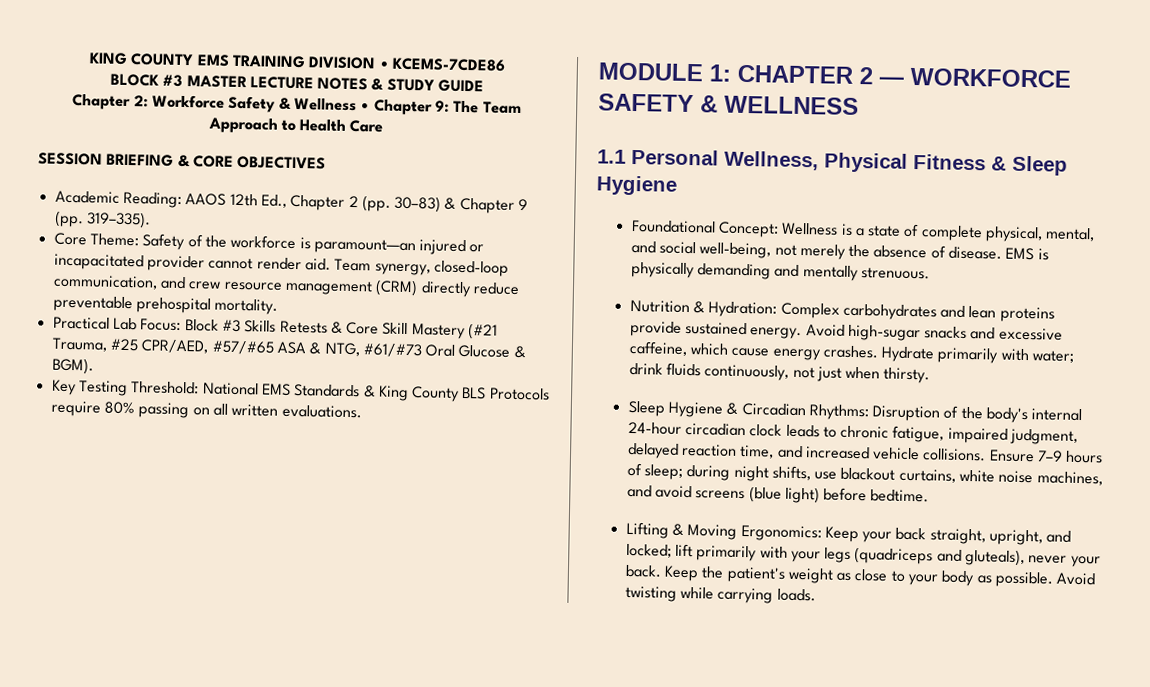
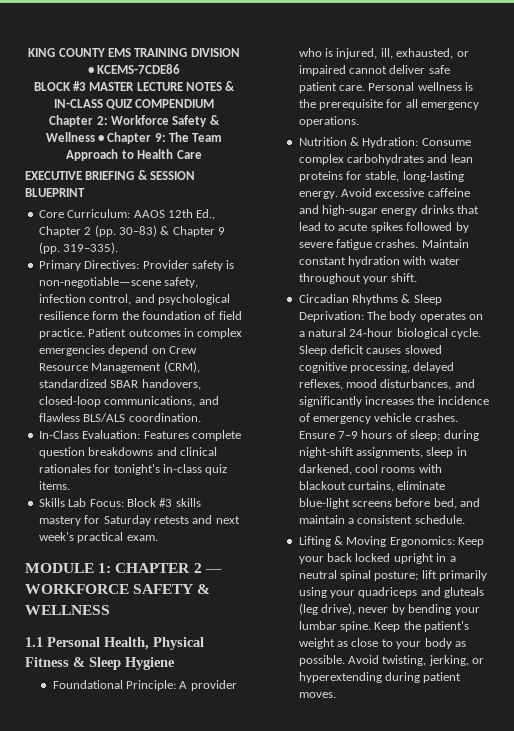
- BLOCK #3 MASTER LECTURE NOTES & STUDY GUIDE
+ BLOCK #3 MASTER LECTURE NOTES & IN-CLASS QUIZ COMPENDIUM
- SESSION BRIEFING & CORE OBJECTIVES
- Academic Reading: AAOS 12th Ed., Chapter 2 (pp. 30–83) & Chapter 9 (pp. 319–335).
+ EXECUTIVE BRIEFING & SESSION BLUEPRINT
+ Core Curriculum: AAOS 12th Ed., Chapter 2 (pp. 30–83) & Chapter 9 (pp. 319–335).
- Core Theme: Safety of the workforce is paramount—an injured or incapacitated provider cannot render aid. Team synergy, closed-loop communication, and crew resource management (CRM) directly reduce preventable prehospital mortality.
- Practical Lab Focus: Block #3 Skills Retests & Core Skill Mastery (#21 Trauma, #25 CPR/AED, #57/#65 ASA & NTG, #61/#73 Oral Glucose & BGM).
- Key Testing Threshold: National EMS Standards & King County BLS Protocols require 80% passing on all written evaluations.
+ Primary Directives: Provider safety is non-negotiable—scene safety, infection control, and psychological resilience form the foundation of field practice. Patient outcomes in complex emergencies depend on Crew Resource Management (CRM), standardized SBAR handovers, closed-loop communications, and flawless BLS/ALS coordination.
+ In-Class Evaluation: Features complete question breakdowns and clinical rationales for tonight's in-class quiz items.
+ Skills Lab Focus: Block #3 skills mastery for Saturday retests and next week's practical exam.
- 1.1 Personal Wellness, Physical Fitness & Sleep Hygiene
+ 1.1 Personal Health, Physical Fitness & Sleep Hygiene
- Foundational Concept: Wellness is a state of complete physical, mental, and social well-being, not merely the absence of disease. EMS is physically demanding and mentally strenuous.
+ Foundational Principle: A provider who is injured, ill, exhausted, or impaired cannot deliver safe patient care. Personal wellness is the prerequisite for all emergency operations.
- Nutrition & Hydration: Complex carbohydrates and lean proteins provide sustained energy. Avoid high-sugar snacks and excessive caffeine, which cause energy crashes. Hydrate primarily with water; drink fluids continuously, not just when thirsty.
- Sleep Hygiene & Circadian Rhythms: Disruption of the body's internal 24-hour circadian clock leads to chronic fatigue, impaired judgment, delayed reaction time, and increased vehicle collisions.
+ Nutrition & Hydration: Consume complex carbohydrates and lean proteins for stable, long-lasting energy. Avoid excessive caffeine and high-sugar energy drinks that lead to acute spikes followed by severe fatigue crashes. Maintain constant hydration with water throughout your shift.
+ Circadian Rhythms & Sleep Deprivation: The body operates on a natural 24-hour biological cycle. Sleep deficit causes slowed cognitive processing, delayed reflexes, mood disturbances, and significantly increases the incidence of emergency vehicle crashes.
- Ensure 7–9 hours of sleep; during night shifts, use blackout curtains, white noise machines, and avoid screens (blue light) before bedtime.
+ Ensure 7–9 hours of sleep; during night-shift assignments, sleep in darkened, cool rooms with blackout curtains, eliminate blue-light screens before bed, and maintain a consistent schedule.
- Lifting & Moving Ergonomics: Keep your back straight, upright, and locked; lift primarily with your legs (quadriceps and gluteals), never your back.
+ Lifting & Moving Ergonomics: Keep your back locked upright in a neutral spinal posture; lift primarily using your quadriceps and gluteals (leg drive), never by bending your lumbar spine.
- Avoid twisting while carrying loads.
+ Avoid twisting, jerking, or hyperextending during patient moves.

